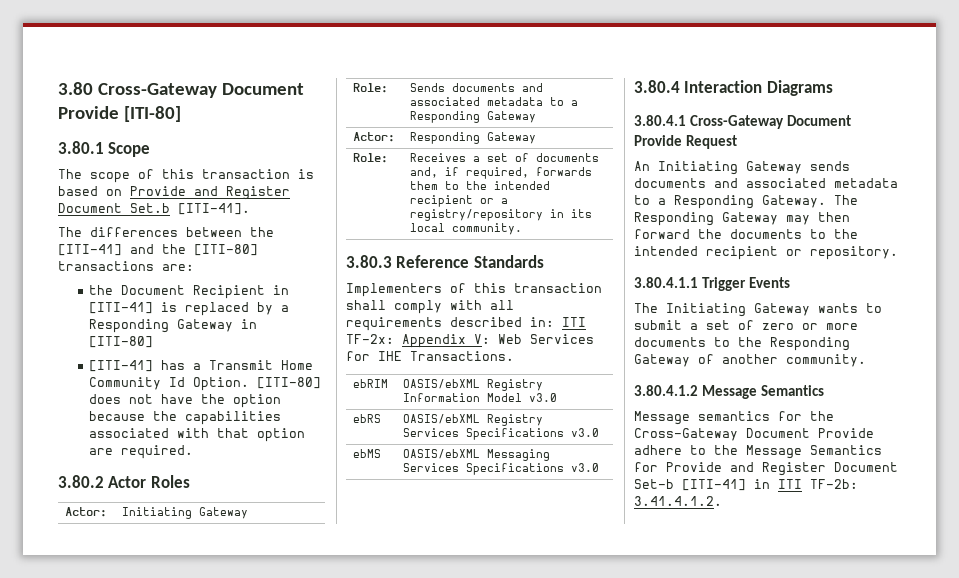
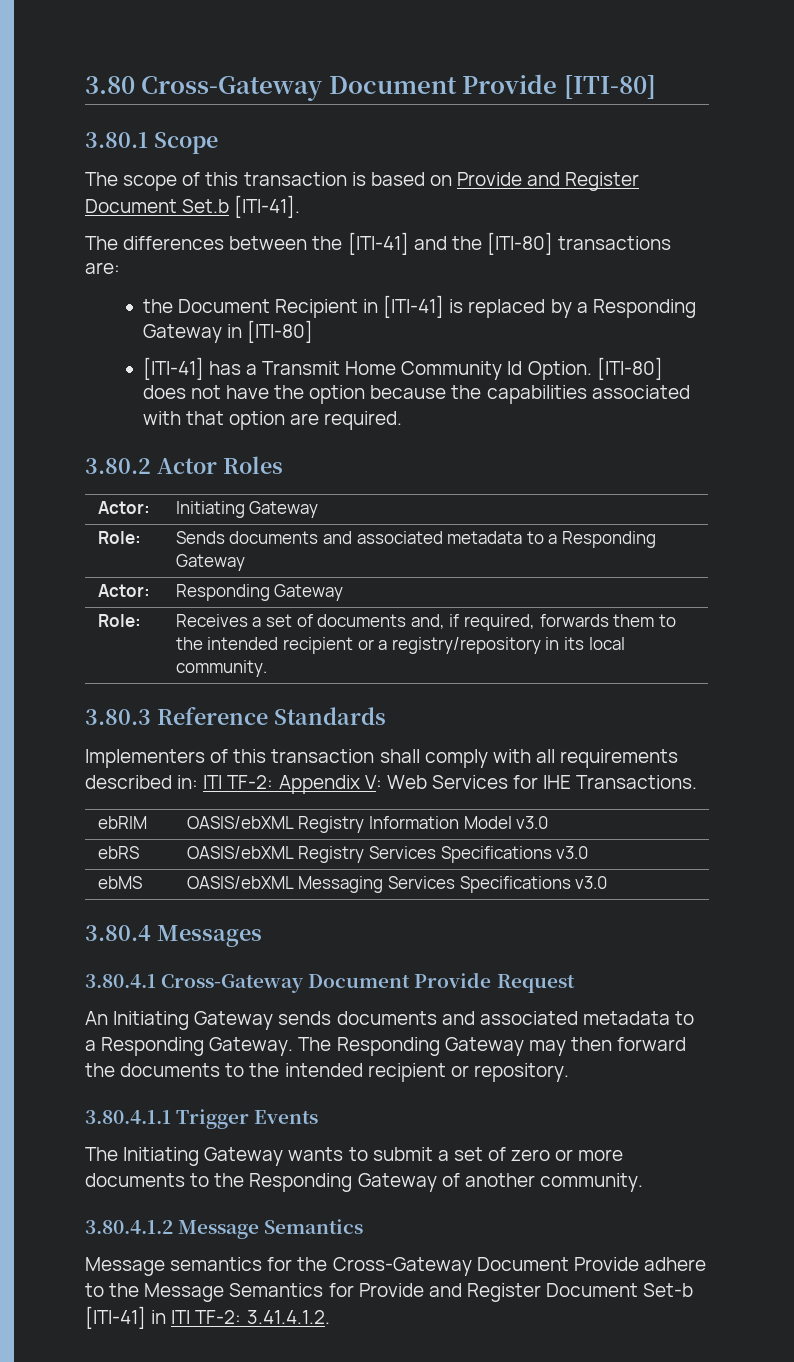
- Implementers of this transaction shall comply with all requirements described in: ITI TF-2x: Appendix V: Web Services for IHE Transactions.
+ Implementers of this transaction shall comply with all requirements described in: ITI TF-2: Appendix V: Web Services for IHE Transactions.
- 3.80.4 Interaction Diagrams
+ 3.80.4 Messages
- Message semantics for the Cross-Gateway Document Provide adhere to the Message Semantics for Provide and Register Document Set-b [ITI-41] in ITI TF-2b: 3.41.4.1.2.
+ Message semantics for the Cross-Gateway Document Provide adhere to the Message Semantics for Provide and Register Document Set-b [ITI-41] in ITI TF-2: 3.41.4.1.2.

